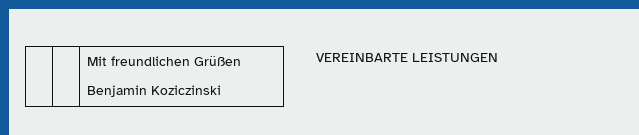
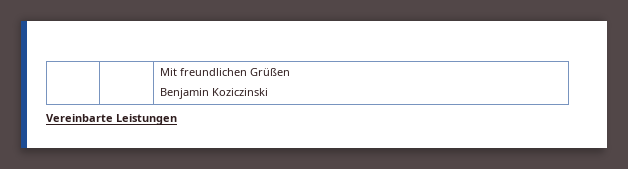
- VEREINBARTE LEISTUNGEN
+ Vereinbarte Leistungen

